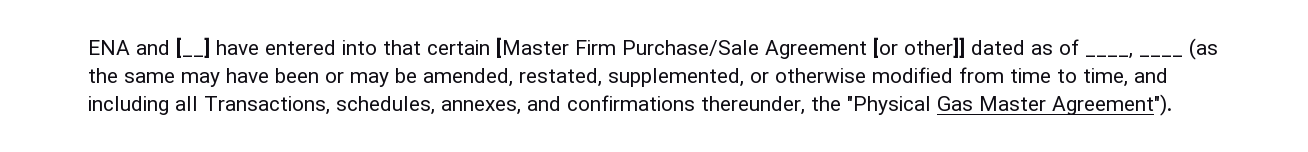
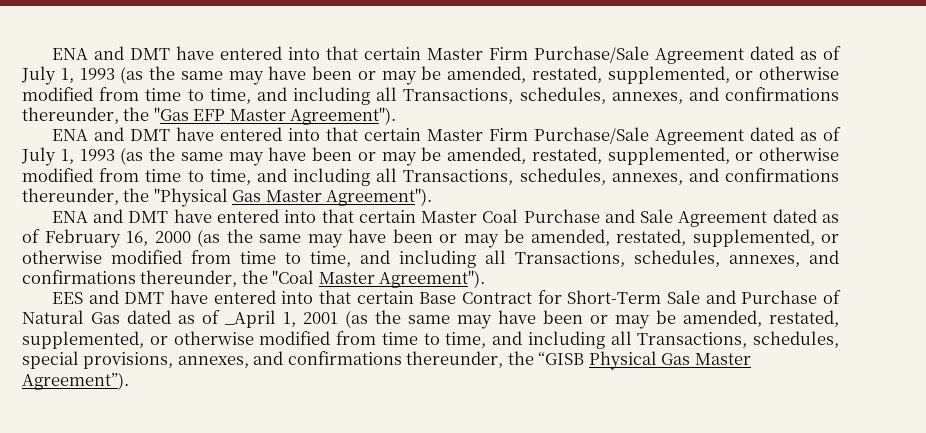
- ENA and [__] have entered into that certain [Master Firm Purchase/Sale Agreement [or other]] dated as of ____, ____ (as the same may have been or may be amended, restated, supplemented, or otherwise modified from time to time, and including all Transactions, schedules, annexes, and confirmations thereunder, the "Physical Gas Master Agreement").
+ ENA and DMT have entered into that certain Master Firm Purchase/Sale Agreement dated as of July 1, 1993 (as the same may have been or may be amended, restated, supplemented, or otherwise modified from time to time, and including all Transactions, schedules, annexes, and confirmations thereunder, the "Gas EFP Master Agreement").
+ ENA and DMT have entered into that certain Master Firm Purchase/Sale Agreement dated as of July 1, 1993 (as the same may have been or may be amended, restated, supplemented, or otherwise modified from time to time, and including all Transactions, schedules, annexes, and confirmations thereunder, the "Physical Gas Master Agreement").
+ ENA and DMT have entered into that certain Master Coal Purchase and Sale Agreement dated as of February 16, 2000 (as the same may have been or may be amended, restated, supplemented, or otherwise modified from time to time, and including all Transactions, schedules, annexes, and confirmations thereunder, the "Coal Master Agreement").
+ EES and DMT have entered into that certain Base Contract for Short-Term Sale and Purchase of Natural Gas dated as of _April 1, 2001 (as the same may have been or may be amended, restated, supplemented, or otherwise modified from time to time, and including all Transactions, schedules, special provisions, annexes, and confirmations thereunder, the “GISB Physical Gas Master Agreement”).

